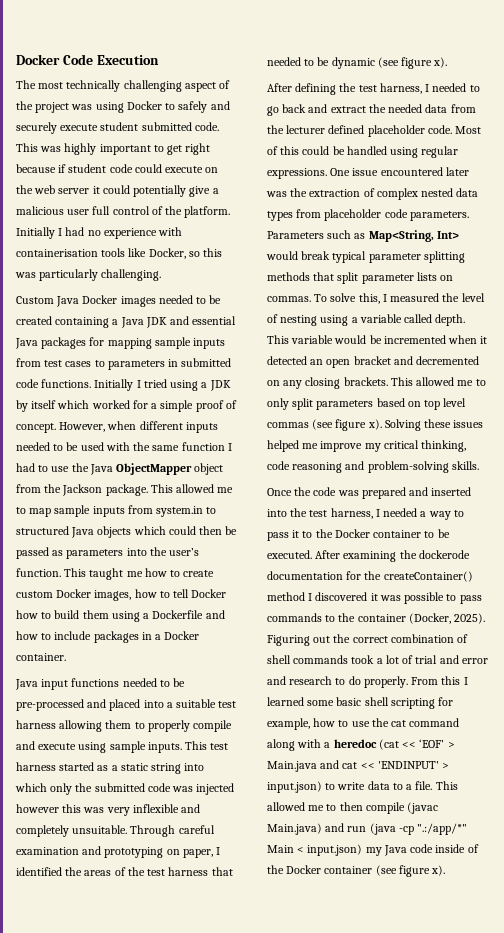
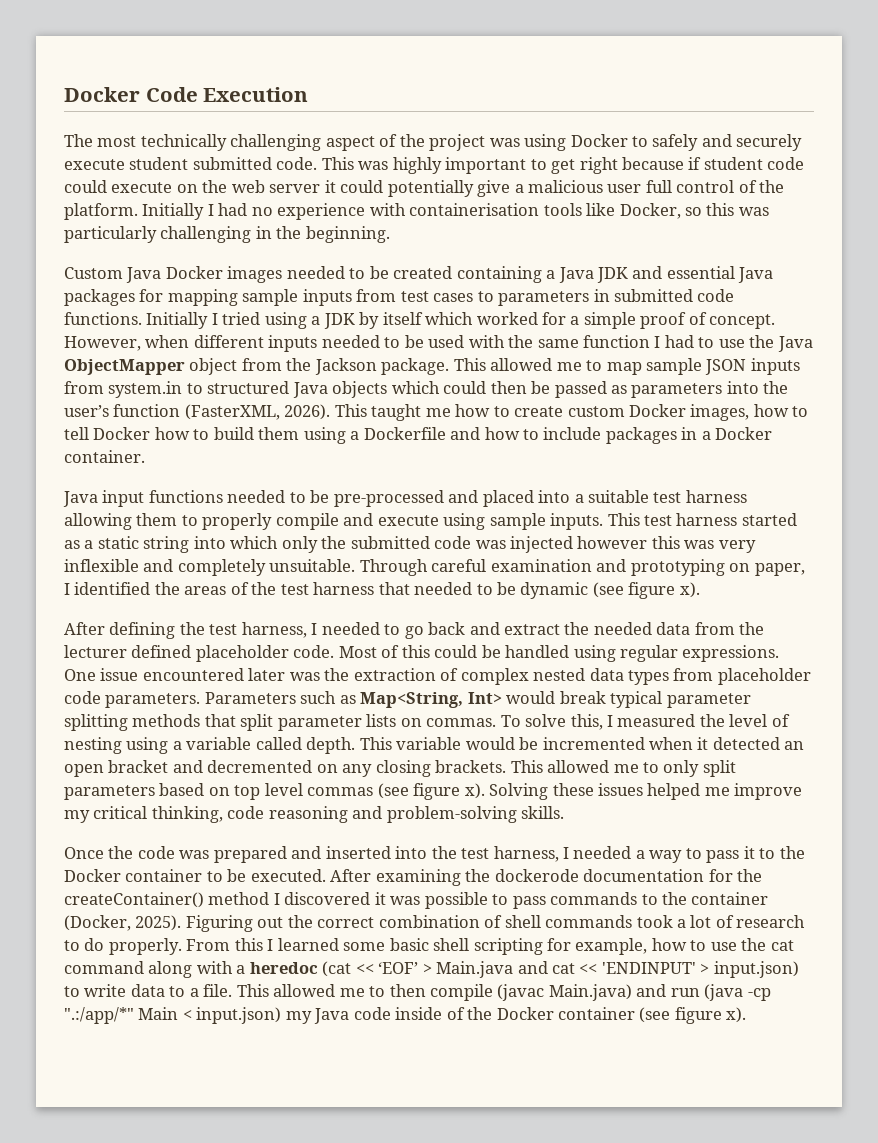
- Initially I had no experience with containerisation tools like Docker, so this was particularly challenging.
+ Initially I had no experience with containerisation tools like Docker, so this was particularly challenging in the beginning.
- This allowed me to map sample inputs from system.in to structured Java objects which could then be passed as parameters into the user’s function.
+ This allowed me to map sample JSON inputs from system.in to structured Java objects which could then be passed as parameters into the user’s function (FasterXML, 2026).
- Figuring out the correct combination of shell commands took a lot of trial and error and research to do properly.
+ Figuring out the correct combination of shell commands took a lot of research to do properly.

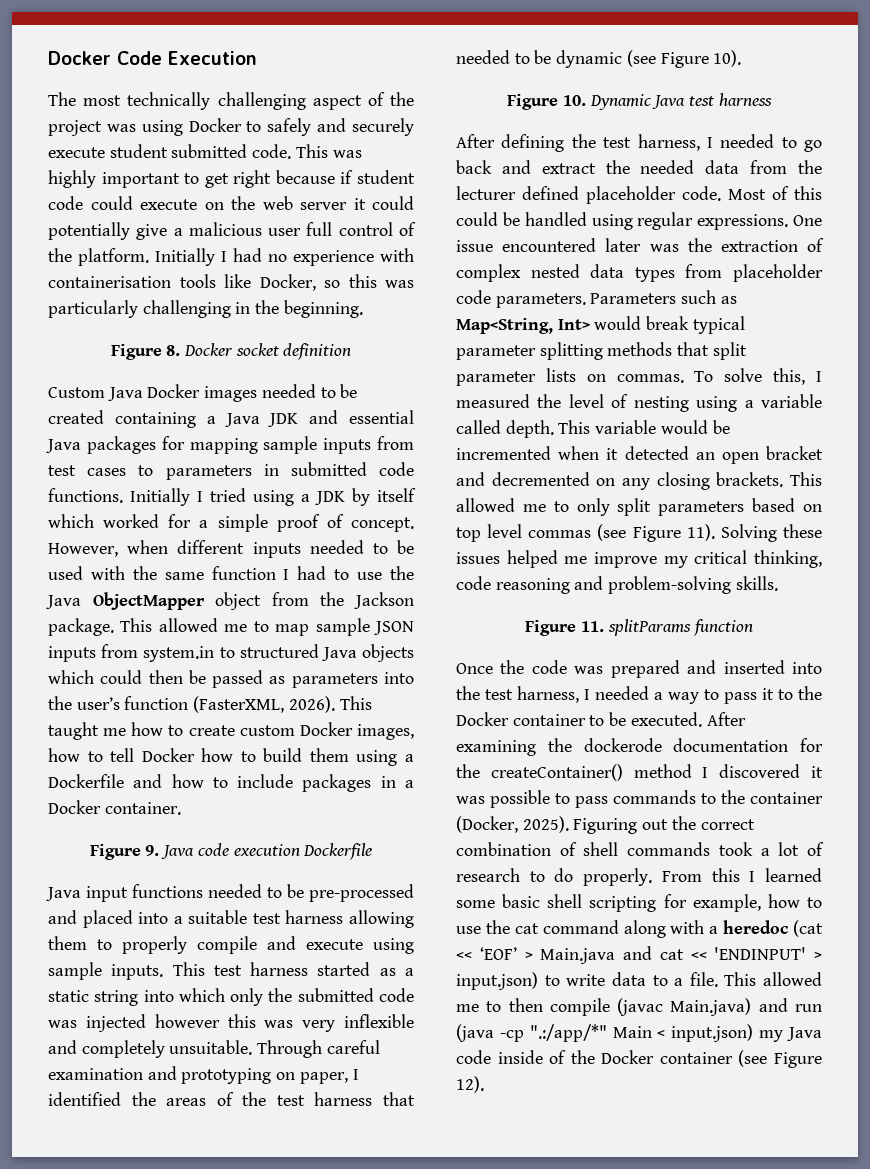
+ Figure 8. Docker socket definition
+ Figure 9. Java code execution Dockerfile
- Through careful examination and prototyping on paper, I identified the areas of the test harness that needed to be dynamic (see figure x).
+ Through careful examination and prototyping on paper, I identified the areas of the test harness that needed to be dynamic (see Figure 10).
+ Figure 10. Dynamic Java test harness
- This allowed me to only split parameters based on top level commas (see figure x).
+ This allowed me to only split parameters based on top level commas (see Figure 11).
+ Figure 11. splitParams function
- This allowed me to then compile (javac Main.java) and run (java -cp ".:/app/*" Main < input.json) my Java code inside of the Docker container (see figure x).
+ This allowed me to then compile (javac Main.java) and run (java -cp ".:/app/*" Main < input.json) my Java code inside of the Docker container (see Figure 12).

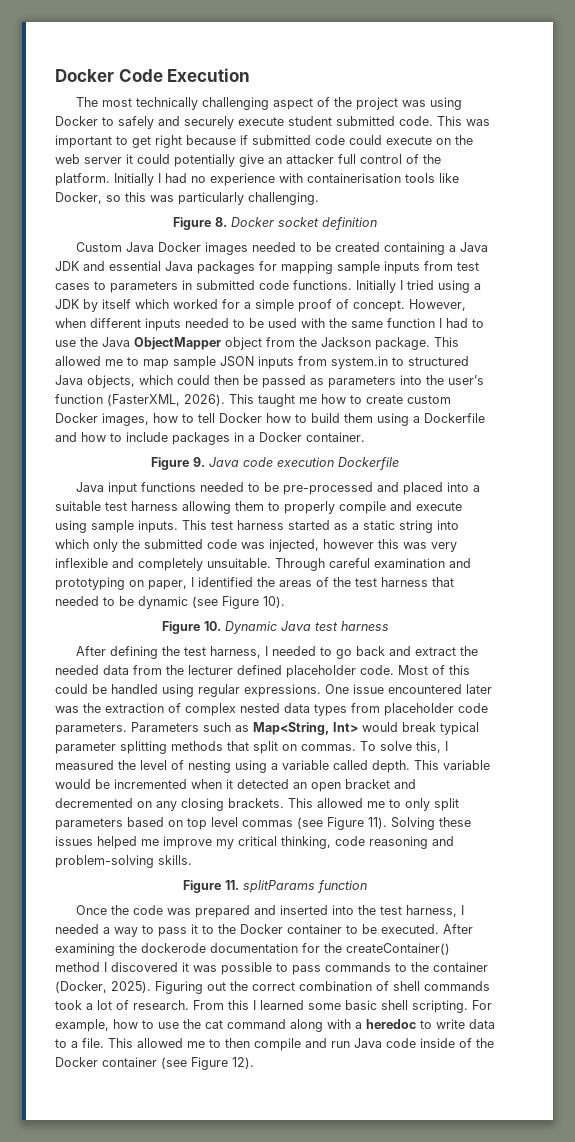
- This was highly important to get right because if student code could execute on the web server it could potentially give a malicious user full control of the platform.
+ This was important to get right because if submitted code could execute on the web server it could potentially give an attacker full control of the platform.
- Initially I had no experience with containerisation tools like Docker, so this was particularly challenging in the beginning.
+ Initially I had no experience with containerisation tools like Docker, so this was particularly challenging.
- This allowed me to map sample JSON inputs from system.in to structured Java objects which could then be passed as parameters into the user’s function (FasterXML, 2026).
+ This allowed me to map sample JSON inputs from system.in to structured Java objects, which could then be passed as parameters into the user’s function (FasterXML, 2026).
- This test harness started as a static string into which only the submitted code was injected however this was very inflexible and completely unsuitable.
+ This test harness started as a static string into which only the submitted code was injected, however this was very inflexible and completely unsuitable.
- Parameters such as Map<String, Int> would break typical parameter splitting methods that split parameter lists on commas.
+ Parameters such as Map<String, Int> would break typical parameter splitting methods that split on commas.
- Figuring out the correct combination of shell commands took a lot of research to do properly.
+ Figuring out the correct combination of shell commands took a lot of research.
- From this I learned some basic shell scripting for example, how to use the cat command along with a heredoc (cat << ‘EOF’ > Main.java and cat << 'ENDINPUT' > input.json) to write data to a file.
+ From this I learned some basic shell scripting. For example, how to use the cat command along with a heredoc to write data to a file.
- This allowed me to then compile (javac Main.java) and run (java -cp ".:/app/*" Main < input.json) my Java code inside of the Docker container (see Figure 12).
+ This allowed me to then compile and run Java code inside of the Docker container (see Figure 12).

